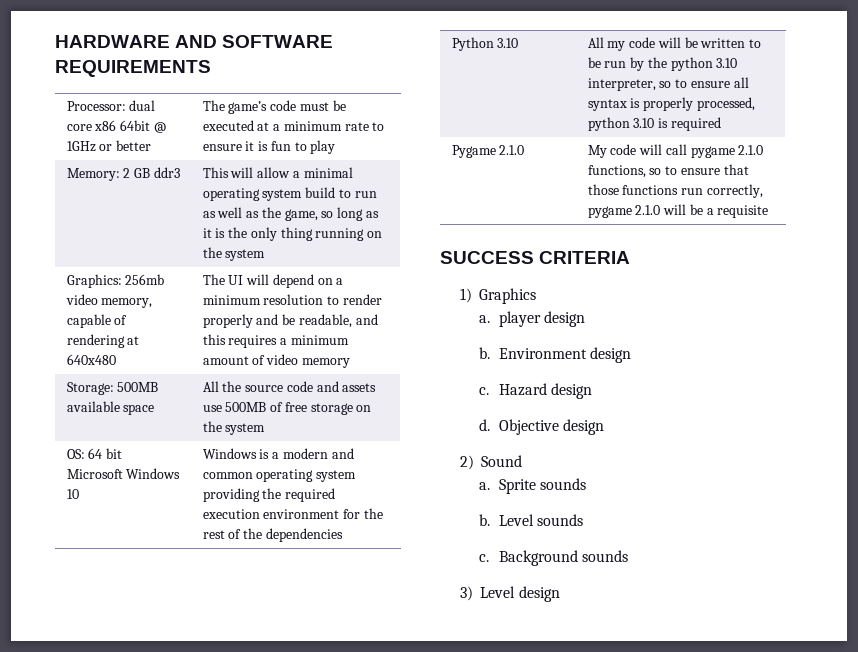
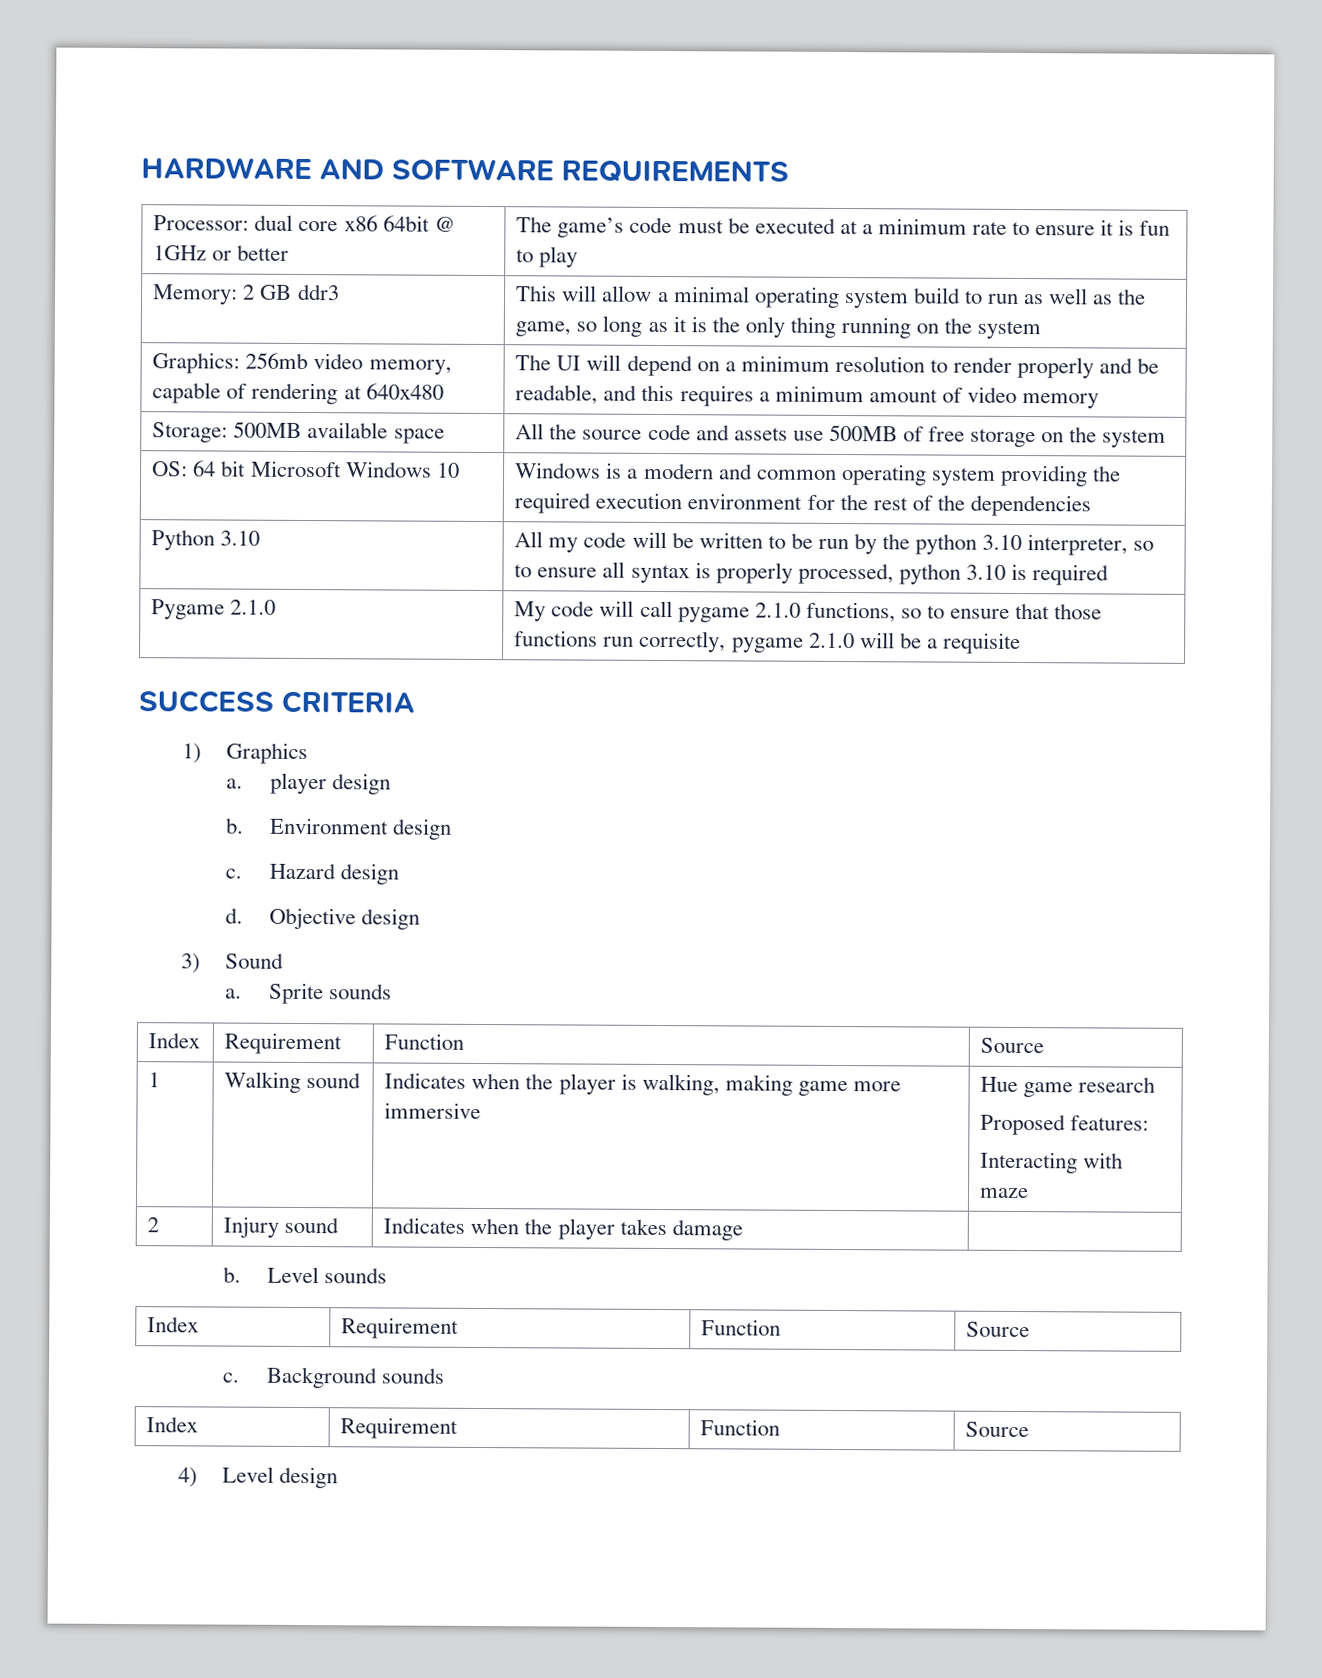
- 2) Sound
+ 3) Sound
  Sprite sounds
+ Index | Requirement | Function | Source
+ 1 | Walking sound | Indicates when the player is walking, making game more immersive | Hue game research
+ Proposed features:
+ Interacting with maze
+ 2 | Injury sound | Indicates when the player takes damage |
  Level sounds
+ Index | Requirement | Function | Source
  Background sounds
- 3) Level design
+ Index | Requirement | Function | Source
+ 4) Level design

